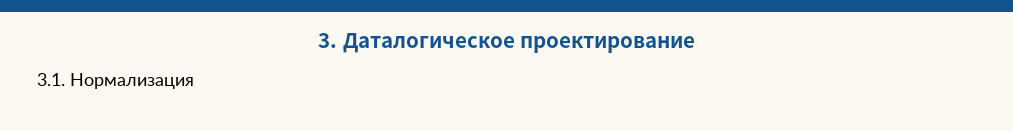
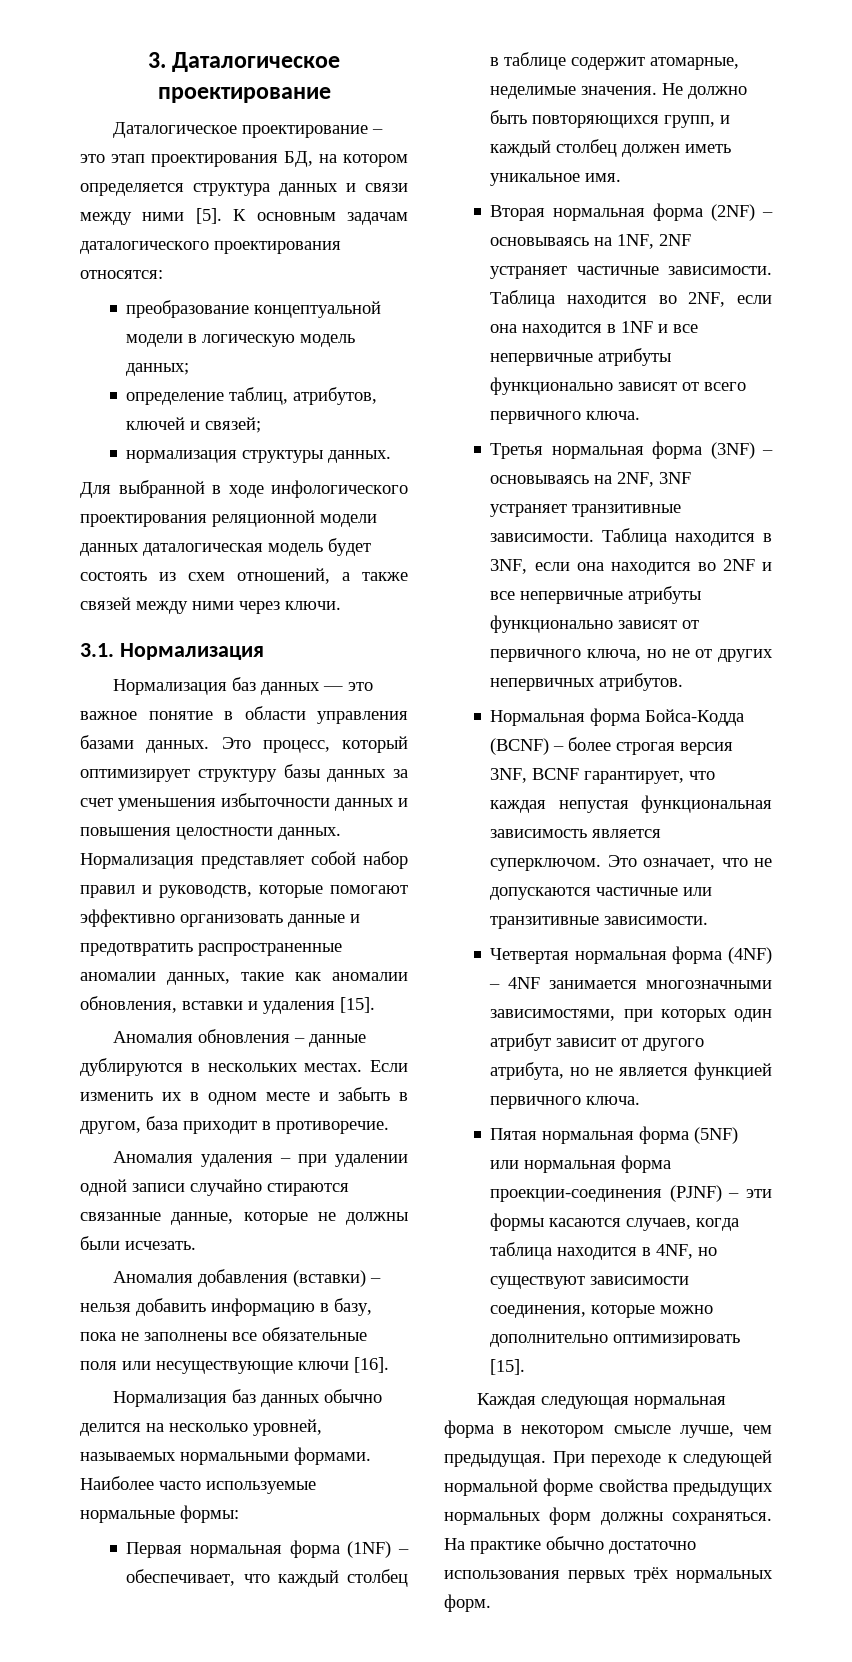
+ Даталогическое проектирование – это этап проектирования БД, на котором определяется структура данных и связи между ними [5]. К основным задачам даталогического проектирования относятся:
+ преобразование концептуальной модели в логическую модель данных;
+ определение таблиц, атрибутов, ключей и связей;
+ нормализация структуры данных.
+ Для выбранной в ходе инфологического проектирования реляционной модели данных даталогическая модель будет состоять из схем отношений, а также связей между ними через ключи.
  3.1. Нормализация
+ Нормализация баз данных — это важное понятие в области управления базами данных. Это процесс, который оптимизирует структуру базы данных за счет уменьшения избыточности данных и повышения целостности данных. Нормализация представляет собой набор правил и руководств, которые помогают эффективно организовать данные и предотвратить распространенные аномалии данных, такие как аномалии обновления, вставки и удаления [15].
+ Аномалия обновления – данные дублируются в нескольких местах. Если изменить их в одном месте и забыть в другом, база приходит в противоречие.
+ Аномалия удаления – при удалении одной записи случайно стираются связанные данные, которые не должны были исчезать.
+ Аномалия добавления (вставки) – нельзя добавить информацию в базу, пока не заполнены все обязательные поля или несуществующие ключи [16].
+ Нормализация баз данных обычно делится на несколько уровней, называемых нормальными формами. Наиболее часто используемые нормальные формы:
+ Первая нормальная форма (1NF) – обеспечивает, что каждый столбец в таблице содержит атомарные, неделимые значения. Не должно быть повторяющихся групп, и каждый столбец должен иметь уникальное имя.
+ Вторая нормальная форма (2NF) – основываясь на 1NF, 2NF устраняет частичные зависимости. Таблица находится во 2NF, если она находится в 1NF и все непервичные атрибуты функционально зависят от всего первичного ключа.
+ Третья нормальная форма (3NF) – основываясь на 2NF, 3NF устраняет транзитивные зависимости. Таблица находится в 3NF, если она находится во 2NF и все непервичные атрибуты функционально зависят от первичного ключа, но не от других непервичных атрибутов.
+ Нормальная форма Бойса-Кодда (BCNF) – более строгая версия 3NF, BCNF гарантирует, что каждая непустая функциональная зависимость является суперключом. Это означает, что не допускаются частичные или транзитивные зависимости.
+ Четвертая нормальная форма (4NF) – 4NF занимается многозначными зависимостями, при которых один атрибут зависит от другого атрибута, но не является функцией первичного ключа.
+ Пятая нормальная форма (5NF) или нормальная форма проекции-соединения (PJNF) – эти формы касаются случаев, когда таблица находится в 4NF, но существуют зависимости соединения, которые можно дополнительно оптимизировать [15].
+ Каждая следующая нормальная форма в некотором смысле лучше, чем предыдущая. При переходе к следующей нормальной форме свойства предыдущих нормальных форм должны сохраняться. На практике обычно достаточно использования первых трёх нормальных форм.

